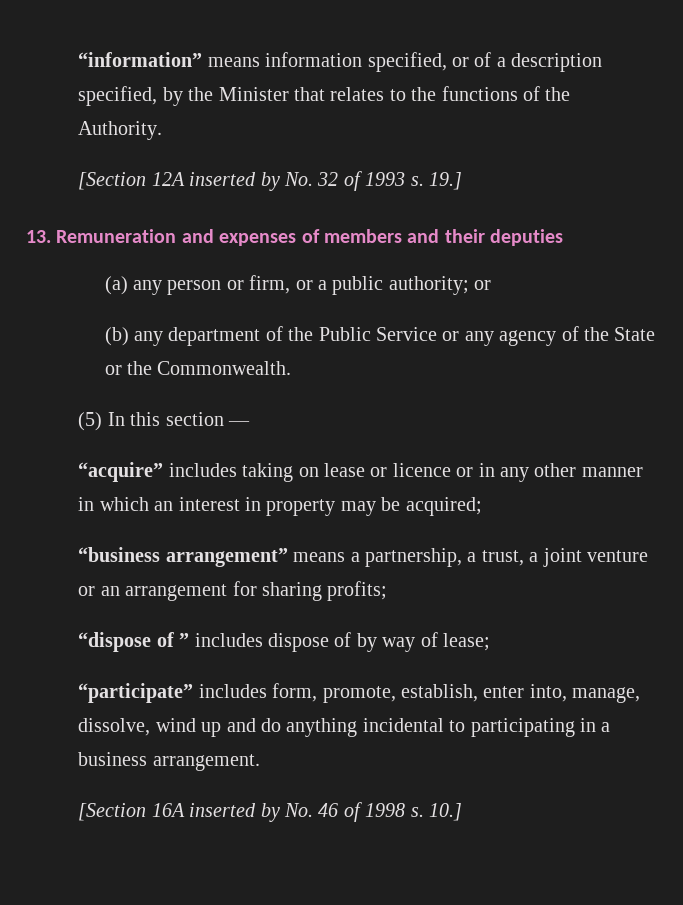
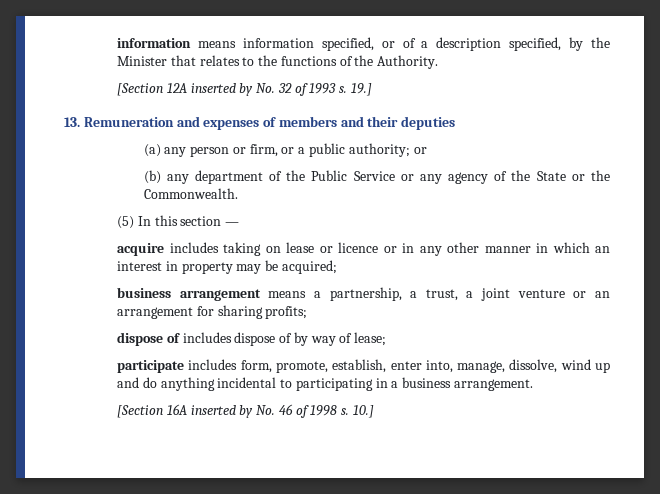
- “information” means information specified, or of a description specified, by the Minister that relates to the functions of the Authority.
+ information means information specified, or of a description specified, by the Minister that relates to the functions of the Authority.
- “acquire” includes taking on lease or licence or in any other manner in which an interest in property may be acquired;
+ acquire includes taking on lease or licence or in any other manner in which an interest in property may be acquired;
- “business arrangement” means a partnership, a trust, a joint venture or an arrangement for sharing profits;
+ business arrangement means a partnership, a trust, a joint venture or an arrangement for sharing profits;
- “dispose of ” includes dispose of by way of lease;
+ dispose of includes dispose of by way of lease;
- “participate” includes form, promote, establish, enter into, manage, dissolve, wind up and do anything incidental to participating in a business arrangement.
+ participate includes form, promote, establish, enter into, manage, dissolve, wind up and do anything incidental to participating in a business arrangement.

